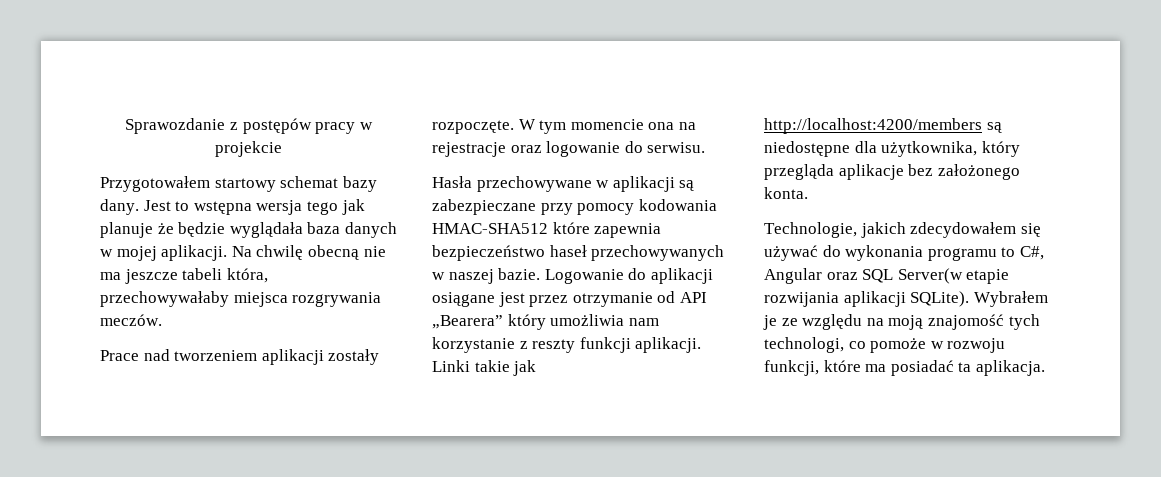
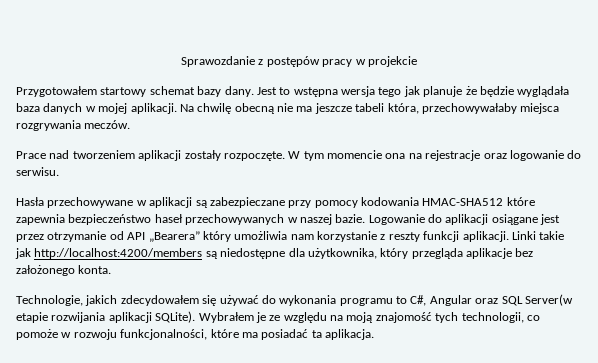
- Wybrałem je ze względu na moją znajomość tych technologi, co pomoże w rozwoju funkcji, które ma posiadać ta aplikacja.
+ Wybrałem je ze względu na moją znajomość tych technologii, co pomoże w rozwoju funkcjonalności, które ma posiadać ta aplikacja.

